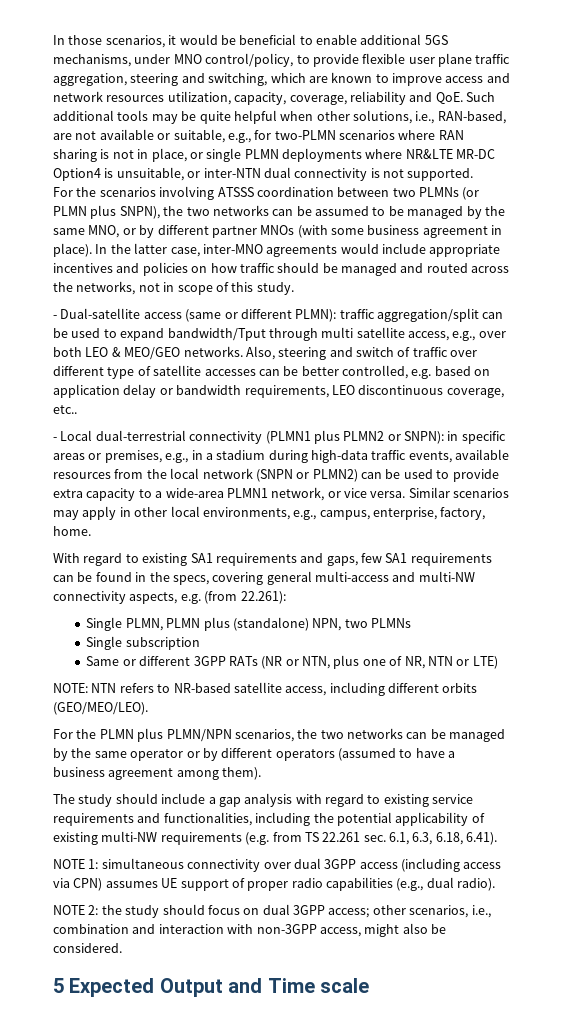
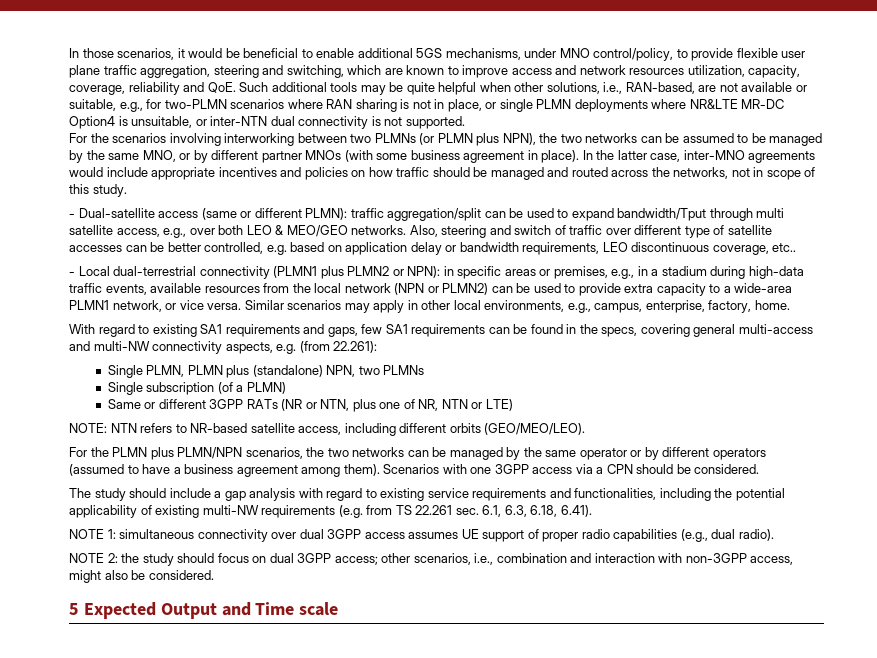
- For the scenarios involving ATSSS coordination between two PLMNs (or PLMN plus SNPN), the two networks can be assumed to be managed by the same MNO, or by different partner MNOs (with some business agreement in place).
+ For the scenarios involving interworking between two PLMNs (or PLMN plus NPN), the two networks can be assumed to be managed by the same MNO, or by different partner MNOs (with some business agreement in place).
- - Local dual-terrestrial connectivity (PLMN1 plus PLMN2 or SNPN): in specific areas or premises, e.g., in a stadium during high-data traffic events, available resources from the local network (SNPN or PLMN2) can be used to provide extra capacity to a wide-area PLMN1 network, or vice versa.
+ - Local dual-terrestrial connectivity (PLMN1 plus PLMN2 or NPN): in specific areas or premises, e.g., in a stadium during high-data traffic events, available resources from the local network (NPN or PLMN2) can be used to provide extra capacity to a wide-area PLMN1 network, or vice versa.
- Single subscription
+ Single subscription (of a PLMN)
+ Scenarios with one 3GPP access via a CPN should be considered.
- NOTE 1: simultaneous connectivity over dual 3GPP access (including access via CPN) assumes UE support of proper radio capabilities (e.g., dual radio).
+ NOTE 1: simultaneous connectivity over dual 3GPP access assumes UE support of proper radio capabilities (e.g., dual radio).

